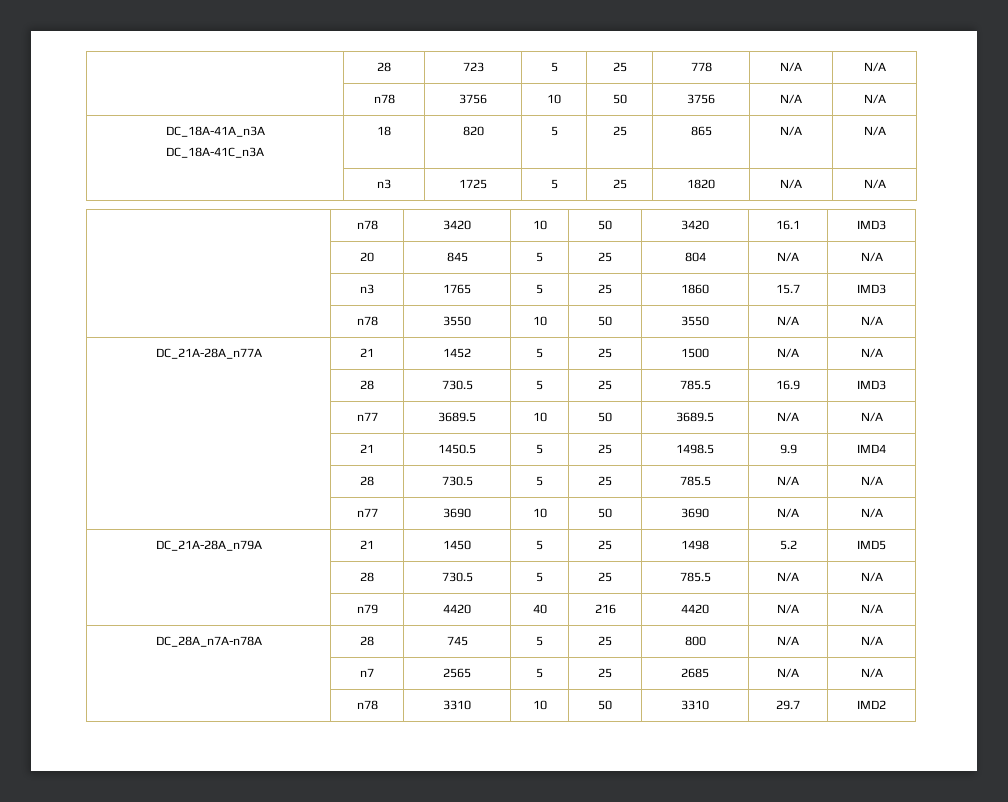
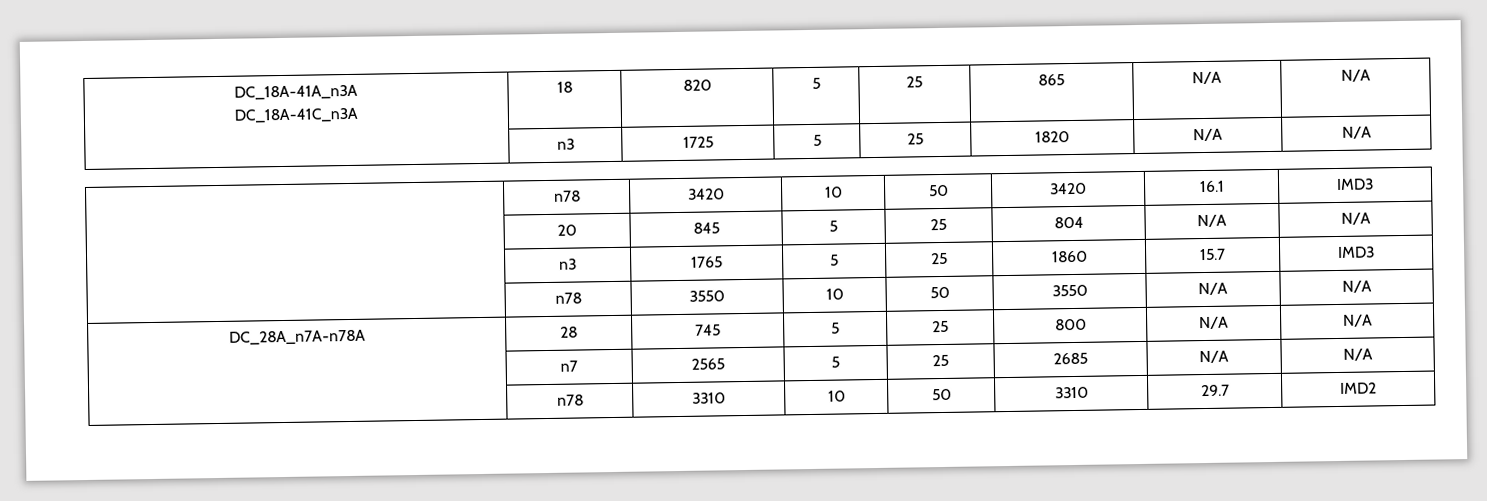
- | 28 | 723 | 5 | 25 | 778 | N/A | N/A
- | n78 | 3756 | 10 | 50 | 3756 | N/A | N/A
- DC_21A-28A_n77A | 21 | 1452 | 5 | 25 | 1500 | N/A | N/A
- | 28 | 730.5 | 5 | 25 | 785.5 | 16.9 | IMD3
- | n77 | 3689.5 | 10 | 50 | 3689.5 | N/A | N/A
- | 21 | 1450.5 | 5 | 25 | 1498.5 | 9.9 | IMD4
- | 28 | 730.5 | 5 | 25 | 785.5 | N/A | N/A
- | n77 | 3690 | 10 | 50 | 3690 | N/A | N/A
- DC_21A-28A_n79A | 21 | 1450 | 5 | 25 | 1498 | 5.2 | IMD5
- | 28 | 730.5 | 5 | 25 | 785.5 | N/A | N/A
- | n79 | 4420 | 40 | 216 | 4420 | N/A | N/A

